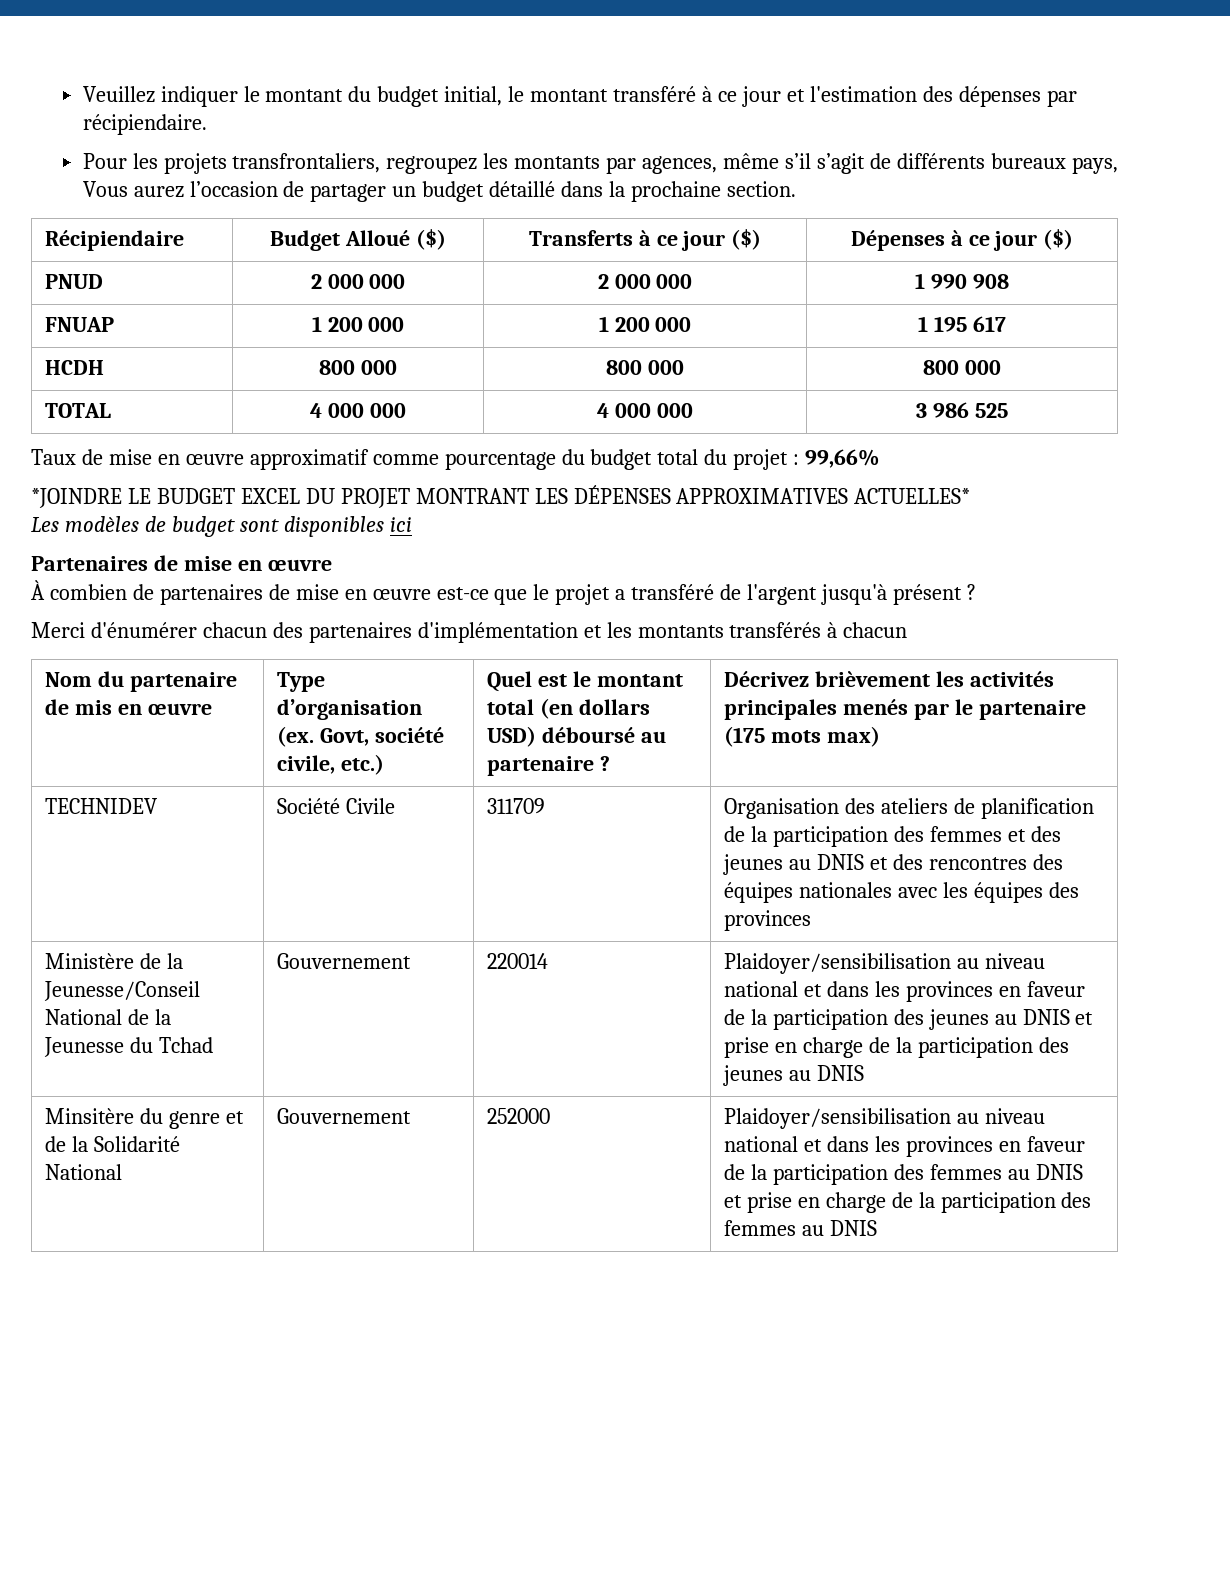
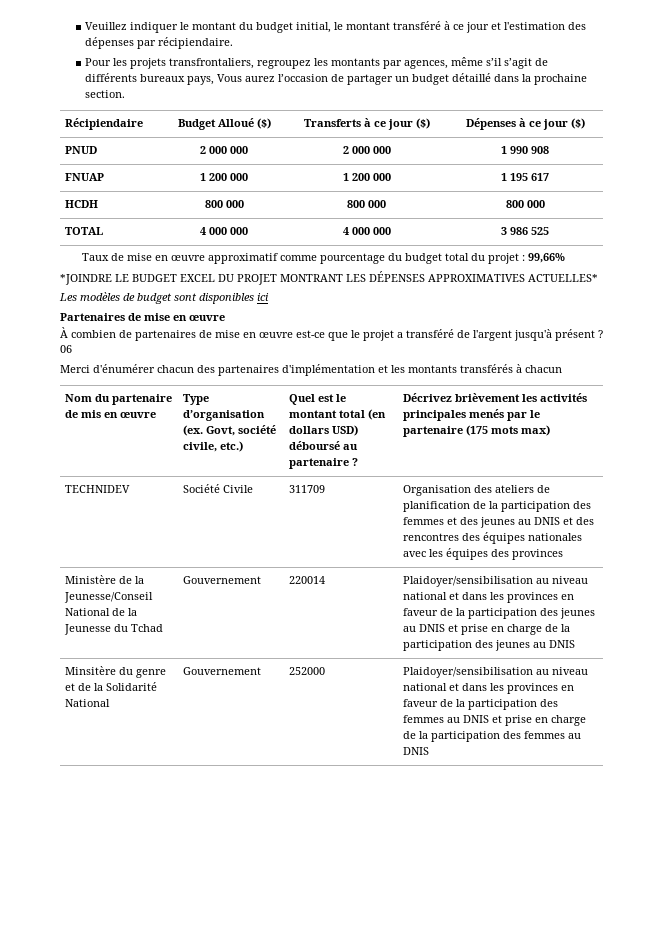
+ 06

